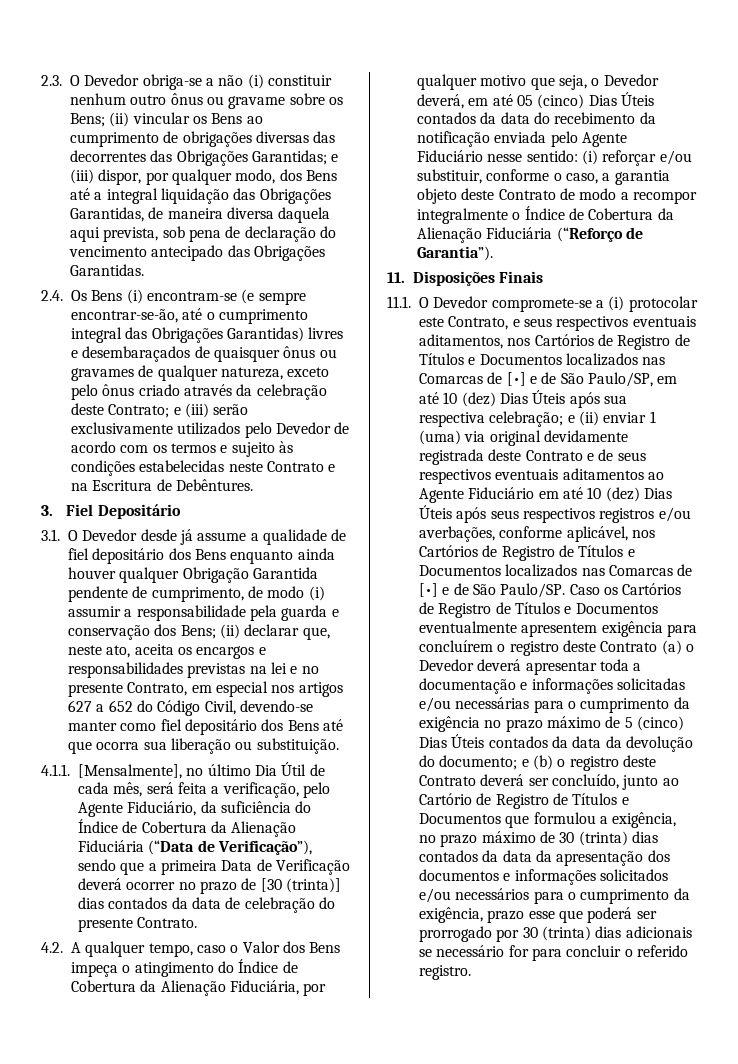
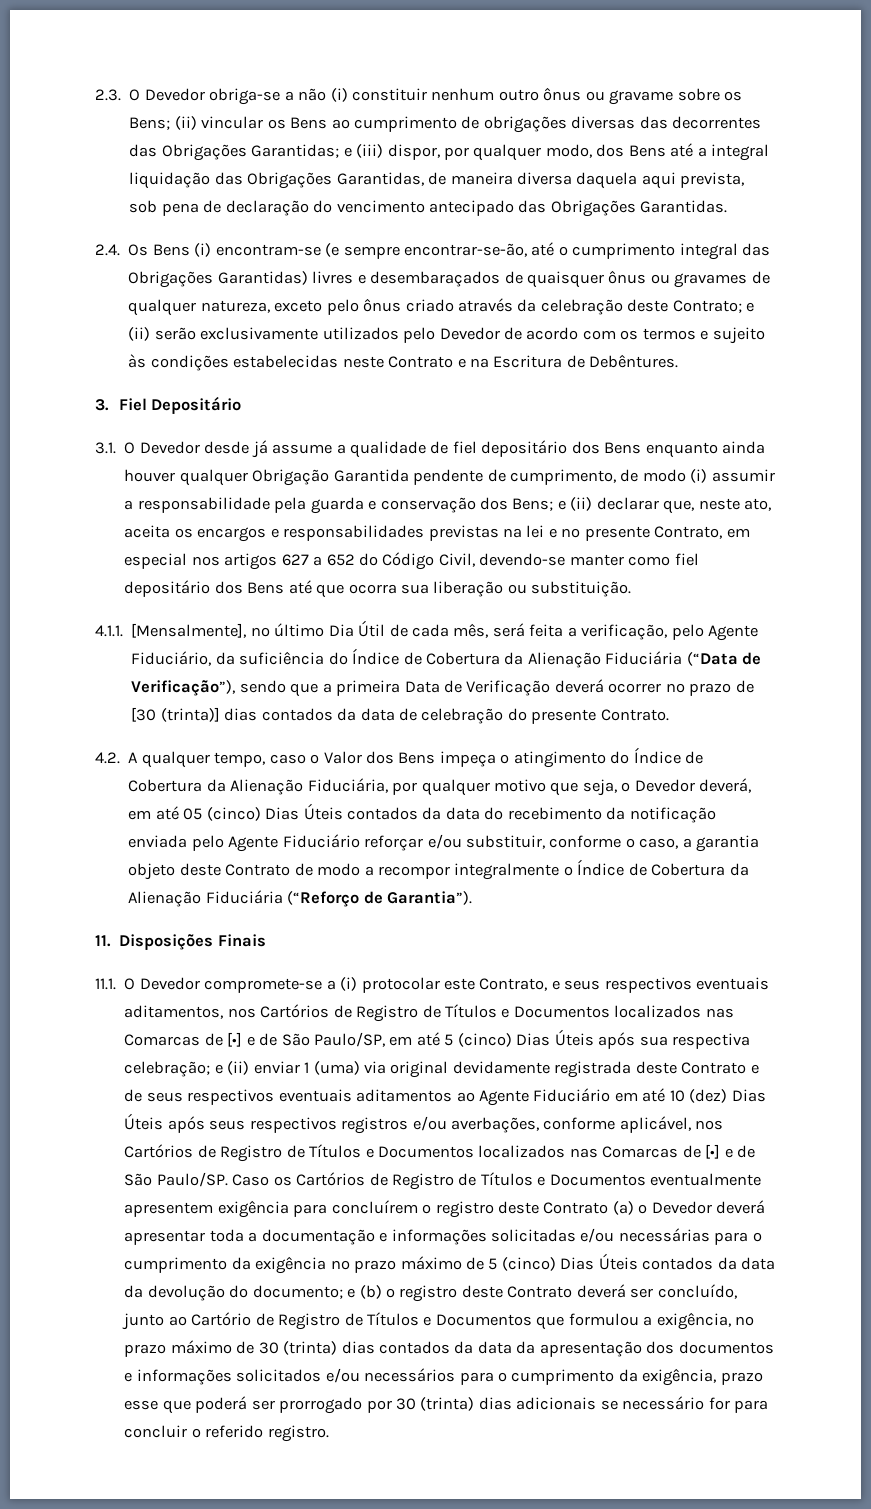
- 2.4. Os Bens (i) encontram-se (e sempre encontrar-se-ão, até o cumprimento integral das Obrigações Garantidas) livres e desembaraçados de quaisquer ônus ou gravames de qualquer natureza, exceto pelo ônus criado através da celebração deste Contrato; e (iii) serão exclusivamente utilizados pelo Devedor de acordo com os termos e sujeito às condições estabelecidas neste Contrato e na Escritura de Debêntures.
+ 2.4. Os Bens (i) encontram-se (e sempre encontrar-se-ão, até o cumprimento integral das Obrigações Garantidas) livres e desembaraçados de quaisquer ônus ou gravames de qualquer natureza, exceto pelo ônus criado através da celebração deste Contrato; e (ii) serão exclusivamente utilizados pelo Devedor de acordo com os termos e sujeito às condições estabelecidas neste Contrato e na Escritura de Debêntures.
- (ii) declarar que, neste ato, aceita os encargos e responsabilidades previstas na lei e no presente Contrato, em especial nos artigos 627 a 652 do Código Civil, devendo-se manter como fiel depositário dos Bens até que ocorra sua liberação ou substituição.
+ e (ii) declarar que, neste ato, aceita os encargos e responsabilidades previstas na lei e no presente Contrato, em especial nos artigos 627 a 652 do Código Civil, devendo-se manter como fiel depositário dos Bens até que ocorra sua liberação ou substituição.
- 4.2. A qualquer tempo, caso o Valor dos Bens impeça o atingimento do Índice de Cobertura da Alienação Fiduciária, por qualquer motivo que seja, o Devedor deverá, em até 05 (cinco) Dias Úteis contados da data do recebimento da notificação enviada pelo Agente Fiduciário nesse sentido: (i) reforçar e/ou substituir, conforme o caso, a garantia objeto deste Contrato de modo a recompor integralmente o Índice de Cobertura da Alienação Fiduciária (“Reforço de Garantia”).
+ 4.2. A qualquer tempo, caso o Valor dos Bens impeça o atingimento do Índice de Cobertura da Alienação Fiduciária, por qualquer motivo que seja, o Devedor deverá, em até 05 (cinco) Dias Úteis contados da data do recebimento da notificação enviada pelo Agente Fiduciário reforçar e/ou substituir, conforme o caso, a garantia objeto deste Contrato de modo a recompor integralmente o Índice de Cobertura da Alienação Fiduciária (“Reforço de Garantia”).
- 11.1. O Devedor compromete-se a (i) protocolar este Contrato, e seus respectivos eventuais aditamentos, nos Cartórios de Registro de Títulos e Documentos localizados nas Comarcas de [•] e de São Paulo/SP, em até 10 (dez) Dias Úteis após sua respectiva celebração;
+ 11.1. O Devedor compromete-se a (i) protocolar este Contrato, e seus respectivos eventuais aditamentos, nos Cartórios de Registro de Títulos e Documentos localizados nas Comarcas de [•] e de São Paulo/SP, em até 5 (cinco) Dias Úteis após sua respectiva celebração;

